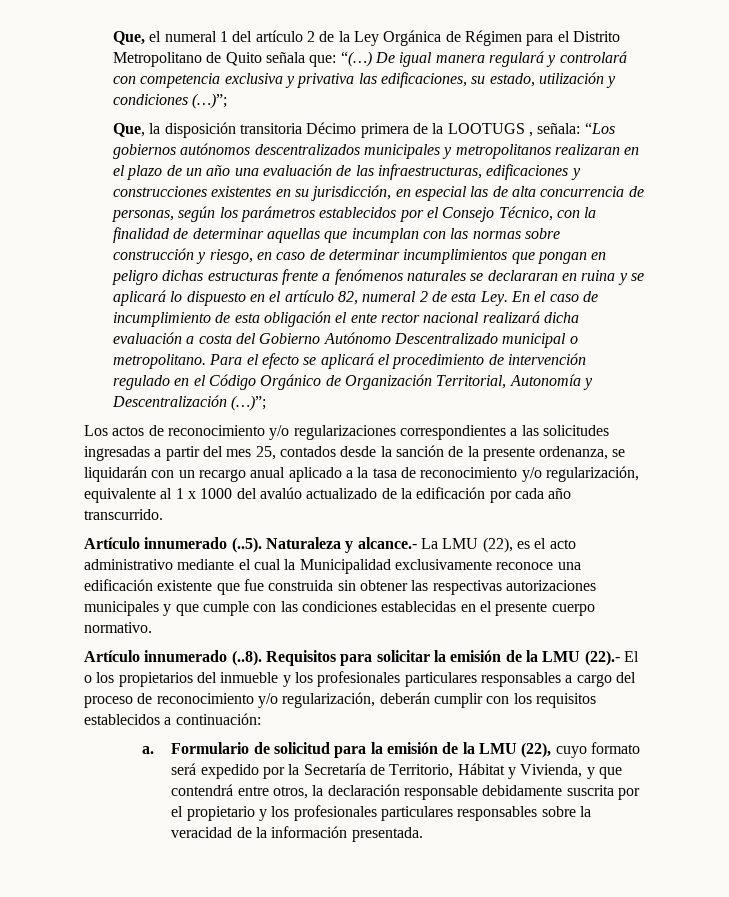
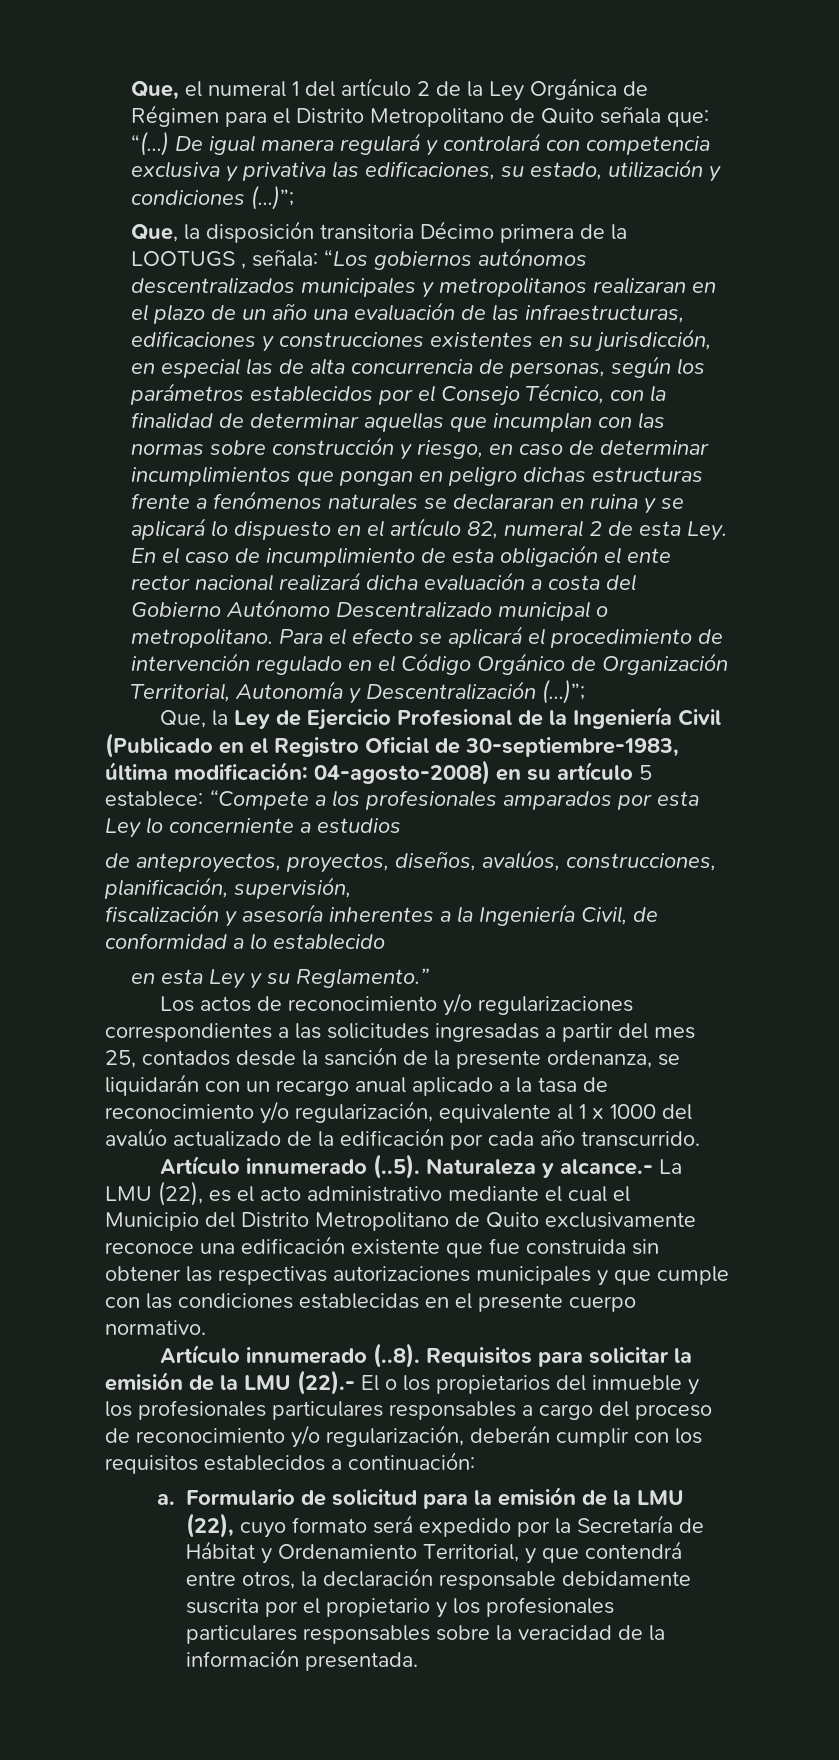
+ Que, la Ley de Ejercicio Profesional de la Ingeniería Civil (Publicado en el Registro Oficial de 30-septiembre-1983, última modificación: 04-agosto-2008) en su artículo 5 establece: “Compete a los profesionales amparados por esta Ley lo concerniente a estudios
+ de anteproyectos, proyectos, diseños, avalúos, construcciones, planificación, supervisión,
+ fiscalización y asesoría inherentes a la Ingeniería Civil, de conformidad a lo establecido
+ en esta Ley y su Reglamento.”
- Artículo innumerado (..5). Naturaleza y alcance.- La LMU (22), es el acto administrativo mediante el cual la Municipalidad exclusivamente reconoce una edificación existente que fue construida sin obtener las respectivas autorizaciones municipales y que cumple con las condiciones establecidas en el presente cuerpo normativo.
+ Artículo innumerado (..5). Naturaleza y alcance.- La LMU (22), es el acto administrativo mediante el cual el Municipio del Distrito Metropolitano de Quito exclusivamente reconoce una edificación existente que fue construida sin obtener las respectivas autorizaciones municipales y que cumple con las condiciones establecidas en el presente cuerpo normativo.
- Formulario de solicitud para la emisión de la LMU (22), cuyo formato será expedido por la Secretaría de Territorio, Hábitat y Vivienda, y que contendrá entre otros, la declaración responsable debidamente suscrita por el propietario y los profesionales particulares responsables sobre la veracidad de la información presentada.
+ Formulario de solicitud para la emisión de la LMU (22), cuyo formato será expedido por la Secretaría de Hábitat y Ordenamiento Territorial, y que contendrá entre otros, la declaración responsable debidamente suscrita por el propietario y los profesionales particulares responsables sobre la veracidad de la información presentada.

